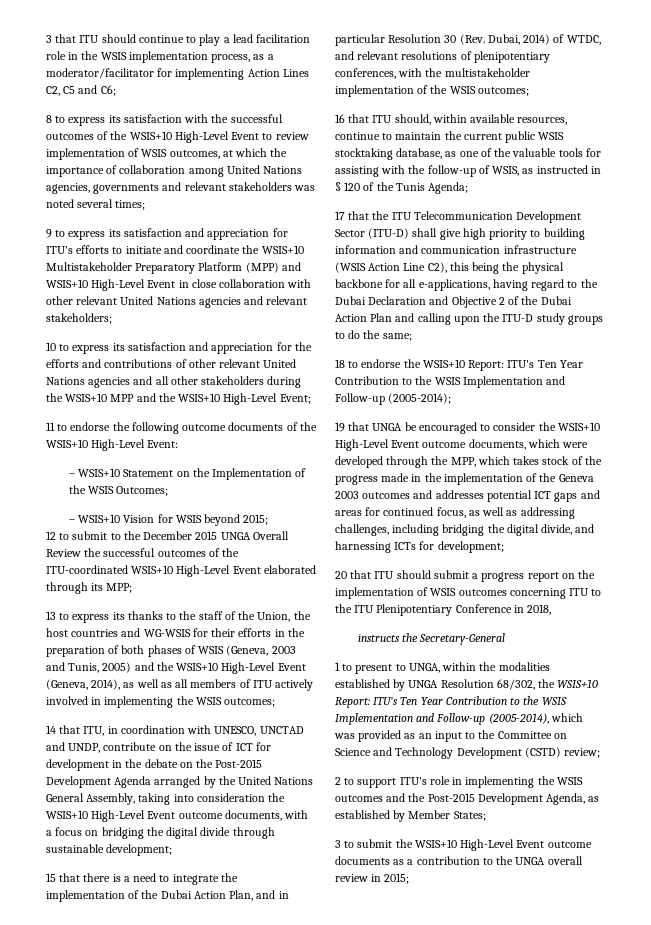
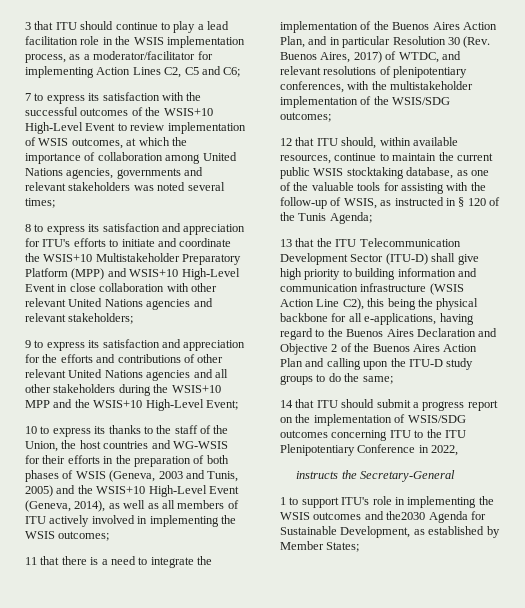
- 8 to express its satisfaction with the successful outcomes of the WSIS+10 High-Level Event to review implementation of WSIS outcomes, at which the importance of collaboration among United Nations agencies, governments and relevant stakeholders was noted several times;
+ 7 to express its satisfaction with the successful outcomes of the WSIS+10 High-Level Event to review implementation of WSIS outcomes, at which the importance of collaboration among United Nations agencies, governments and relevant stakeholders was noted several times;
- 9 to express its satisfaction and appreciation for ITU's efforts to initiate and coordinate the WSIS+10 Multistakeholder Preparatory Platform (MPP) and WSIS+10 High-Level Event in close collaboration with other relevant United Nations agencies and relevant stakeholders;
+ 8 to express its satisfaction and appreciation for ITU's efforts to initiate and coordinate the WSIS+10 Multistakeholder Preparatory Platform (MPP) and WSIS+10 High-Level Event in close collaboration with other relevant United Nations agencies and relevant stakeholders;
- 10 to express its satisfaction and appreciation for the efforts and contributions of other relevant United Nations agencies and all other stakeholders during the WSIS+10 MPP and the WSIS+10 High-Level Event;
+ 9 to express its satisfaction and appreciation for the efforts and contributions of other relevant United Nations agencies and all other stakeholders during the WSIS+10 MPP and the WSIS+10 High-Level Event;
- 11 to endorse the following outcome documents of the WSIS+10 High-Level Event:
- – WSIS+10 Statement on the Implementation of the WSIS Outcomes;
- – WSIS+10 Vision for WSIS beyond 2015;
- 12 to submit to the December 2015 UNGA Overall Review the successful outcomes of the ITU-coordinated WSIS+10 High-Level Event elaborated through its MPP;
- 13 to express its thanks to the staff of the Union, the host countries and WG-WSIS for their efforts in the preparation of both phases of WSIS (Geneva, 2003 and Tunis, 2005) and the WSIS+10 High-Level Event (Geneva, 2014), as well as all members of ITU actively involved in implementing the WSIS outcomes;
+ 10 to express its thanks to the staff of the Union, the host countries and WG-WSIS for their efforts in the preparation of both phases of WSIS (Geneva, 2003 and Tunis, 2005) and the WSIS+10 High-Level Event (Geneva, 2014), as well as all members of ITU actively involved in implementing the WSIS outcomes;
- 14 that ITU, in coordination with UNESCO, UNCTAD and UNDP, contribute on the issue of ICT for development in the debate on the Post-2015 Development Agenda arranged by the United Nations General Assembly, taking into consideration the WSIS+10 High-Level Event outcome documents, with a focus on bridging the digital divide through sustainable development;
- 15 that there is a need to integrate the implementation of the Dubai Action Plan, and in particular Resolution 30 (Rev. Dubai, 2014) of WTDC, and relevant resolutions of plenipotentiary conferences, with the multistakeholder implementation of the WSIS outcomes;
- 16 that ITU should, within available resources, continue to maintain the current public WSIS stocktaking database, as one of the valuable tools for assisting with the follow-up of WSIS, as instructed in § 120 of the Tunis Agenda;
+ 11 that there is a need to integrate the implementation of the Buenos Aires Action Plan, and in particular Resolution 30 (Rev. Buenos Aires, 2017) of WTDC, and relevant resolutions of plenipotentiary conferences, with the multistakeholder implementation of the WSIS/SDG outcomes;
+ 12 that ITU should, within available resources, continue to maintain the current public WSIS stocktaking database, as one of the valuable tools for assisting with the follow-up of WSIS, as instructed in § 120 of the Tunis Agenda;
- 17 that the ITU Telecommunication Development Sector (ITU-D) shall give high priority to building information and communication infrastructure (WSIS Action Line C2), this being the physical backbone for all e-applications, having regard to the Dubai Declaration and Objective 2 of the Dubai Action Plan and calling upon the ITU-D study groups to do the same;
+ 13 that the ITU Telecommunication Development Sector (ITU-D) shall give high priority to building information and communication infrastructure (WSIS Action Line C2), this being the physical backbone for all e-applications, having regard to the Buenos Aires Declaration and Objective 2 of the Buenos Aires Action Plan and calling upon the ITU-D study groups to do the same;
- 18 to endorse the WSIS+10 Report: ITU's Ten Year Contribution to the WSIS Implementation and Follow-up (2005-2014);
- 19 that UNGA be encouraged to consider the WSIS+10 High-Level Event outcome documents, which were developed through the MPP, which takes stock of the progress made in the implementation of the Geneva 2003 outcomes and addresses potential ICT gaps and areas for continued focus, as well as addressing challenges, including bridging the digital divide, and harnessing ICTs for development;
- 20 that ITU should submit a progress report on the implementation of WSIS outcomes concerning ITU to the ITU Plenipotentiary Conference in 2018,
+ 14 that ITU should submit a progress report on the implementation of WSIS/SDG outcomes concerning ITU to the ITU Plenipotentiary Conference in 2022,
- 1 to present to UNGA, within the modalities established by UNGA Resolution 68/302, the WSIS+10 Report: ITU's Ten Year Contribution to the WSIS Implementation and Follow-up (2005-2014), which was provided as an input to the Committee on Science and Technology Development (CSTD) review;
- 2 to support ITU's role in implementing the WSIS outcomes and the Post-2015 Development Agenda, as established by Member States;
+ 1 to support ITU's role in implementing the WSIS outcomes and the2030 Agenda for Sustainable Development, as established by Member States;
- 3 to submit the WSIS+10 High-Level Event outcome documents as a contribution to the UNGA overall review in 2015;

